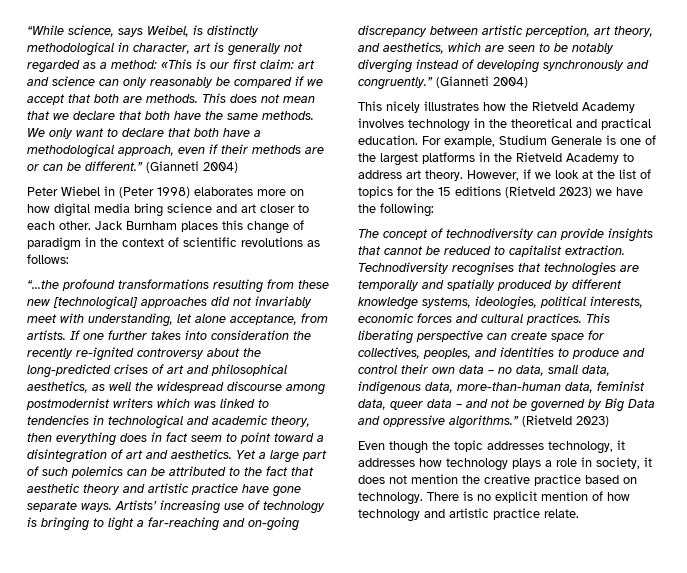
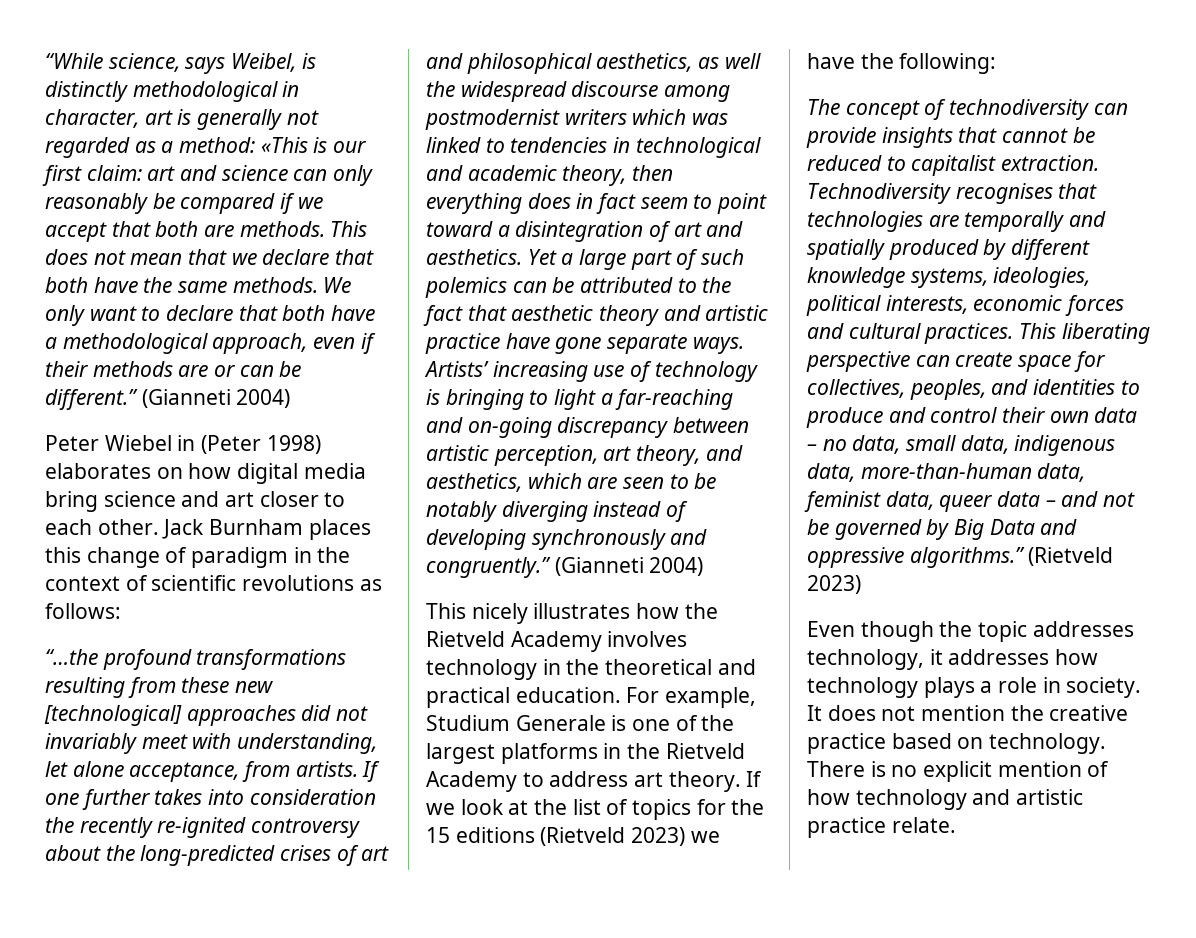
- Peter Wiebel in (Peter 1998) elaborates more on how digital media bring science and art closer to each other.
+ Peter Wiebel in (Peter 1998) elaborates on how digital media bring science and art closer to each other.
- However, if we look at the list of topics for the 15 editions (Rietveld 2023) we have the following:
+ If we look at the list of topics for the 15 editions (Rietveld 2023) we have the following:
- Even though the topic addresses technology, it addresses how technology plays a role in society, it does not mention the creative practice based on technology.
+ Even though the topic addresses technology, it addresses how technology plays a role in society. It does not mention the creative practice based on technology.

